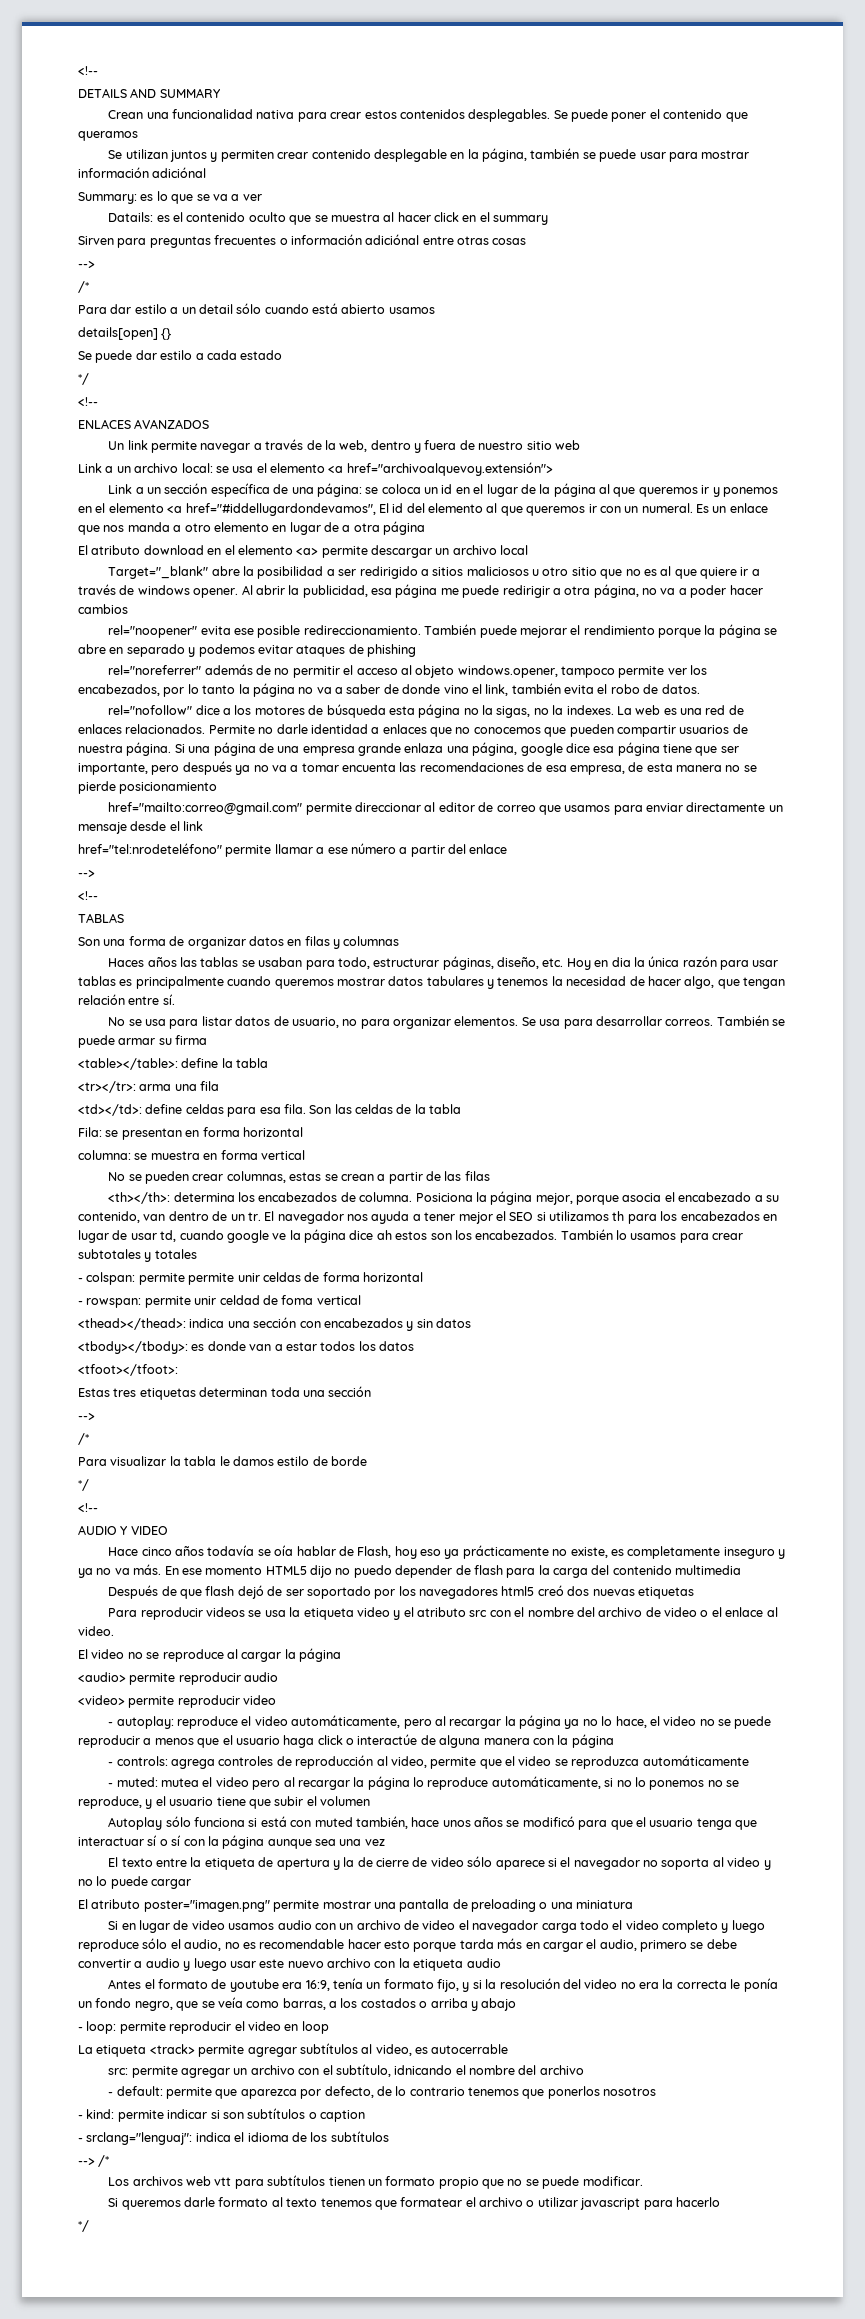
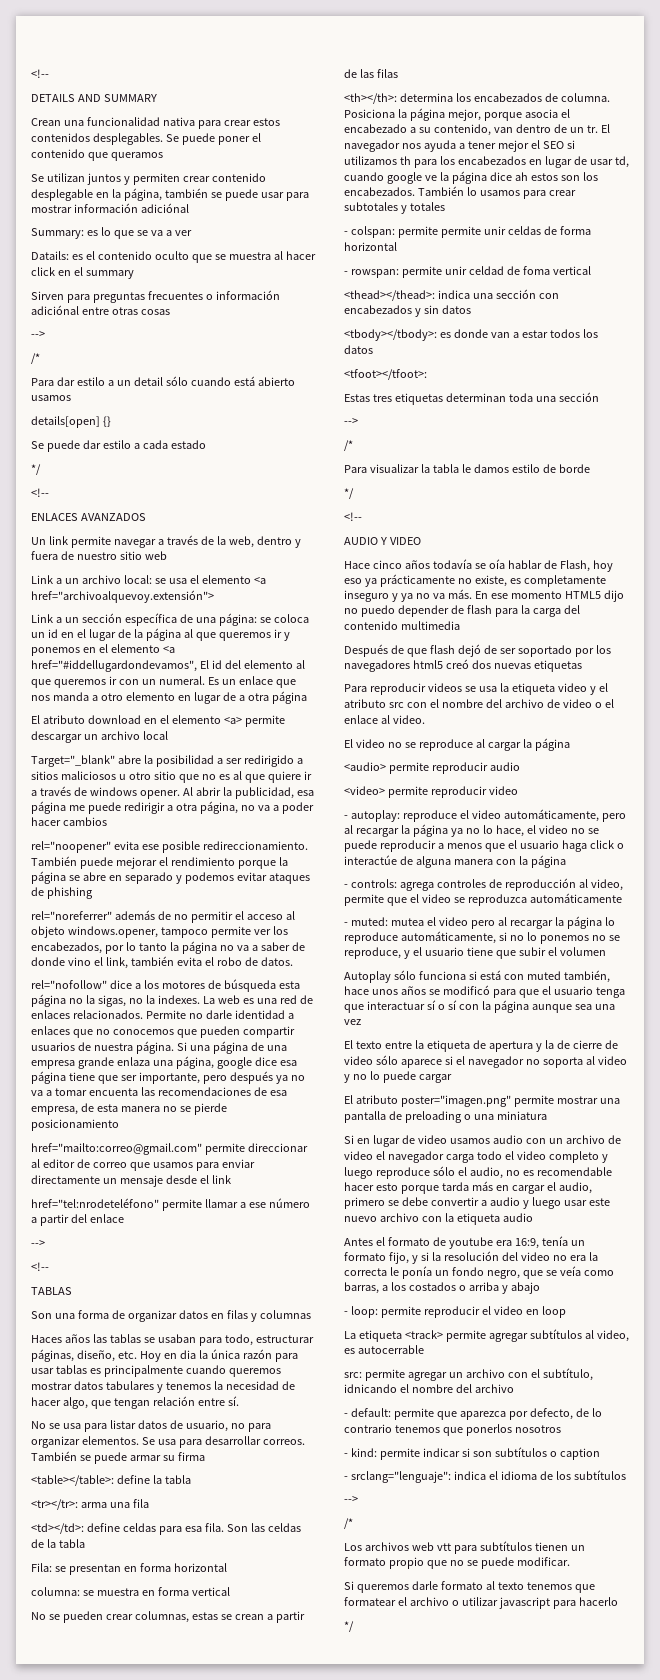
- - srclang="lenguaj": indica el idioma de los subtítulos
- --> /*
+ - srclang="lenguaje": indica el idioma de los subtítulos
+ -->
+ /*

